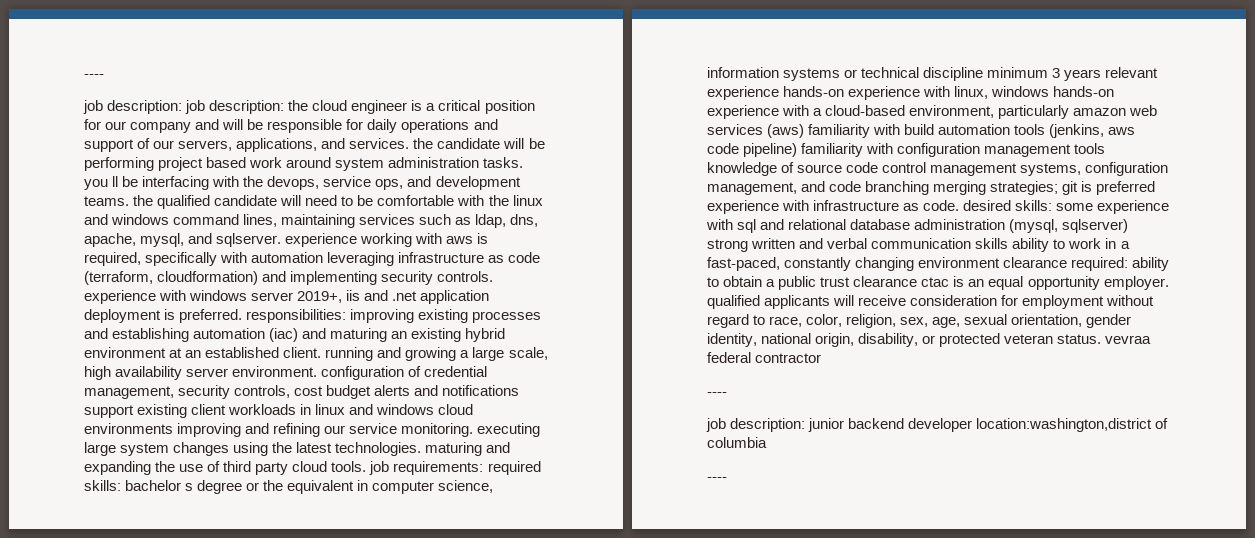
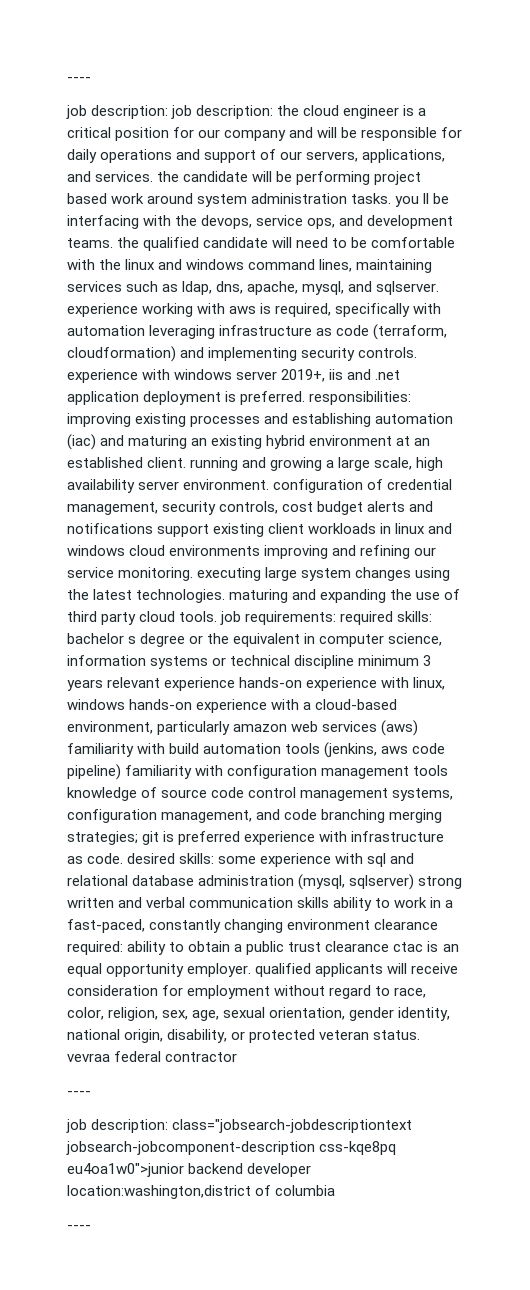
- job description: junior backend developer location:washington,district of columbia
+ job description: class="jobsearch-jobdescriptiontext jobsearch-jobcomponent-description css-kqe8pq eu4oa1w0">junior backend developer location:washington,district of columbia

